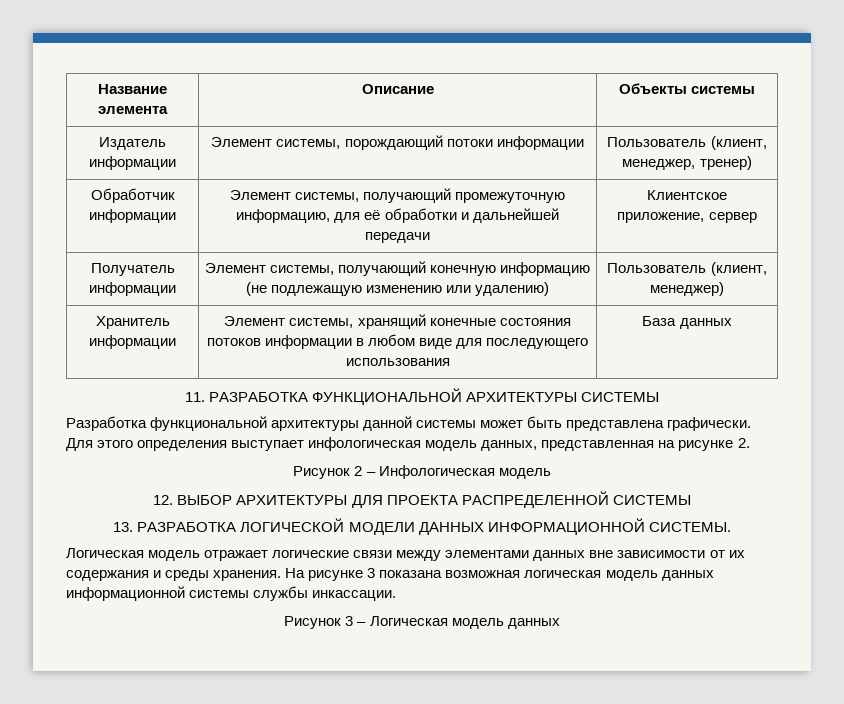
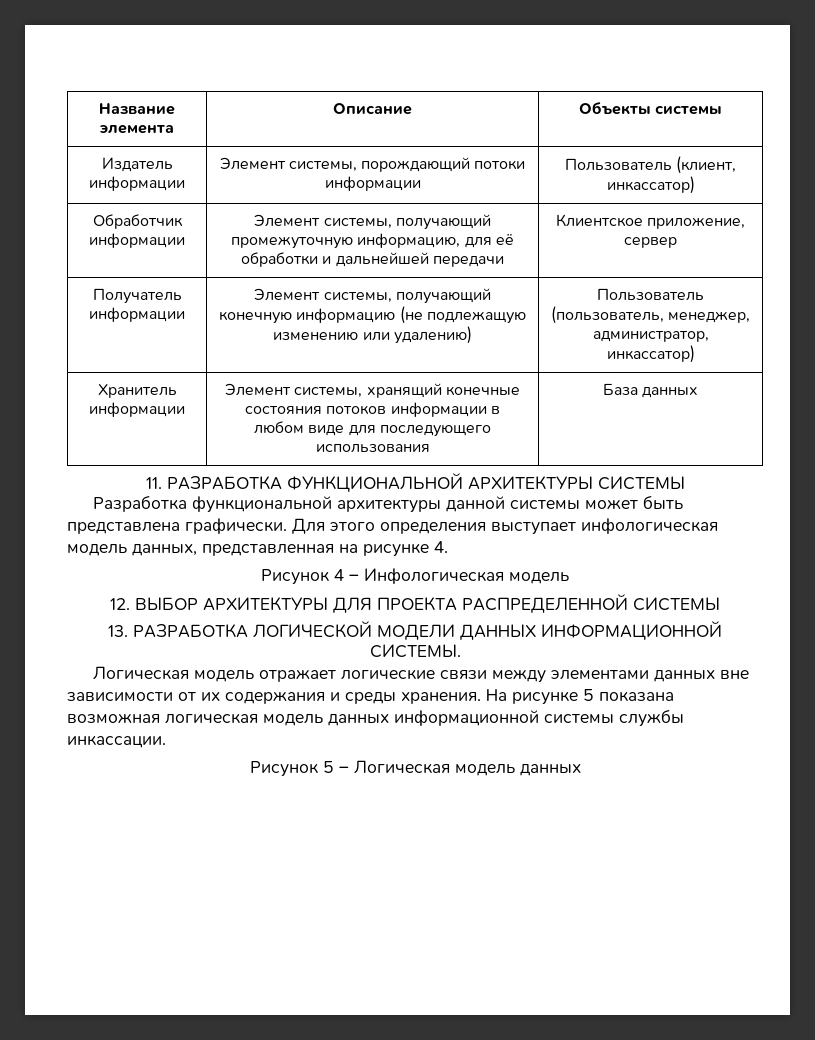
- Издатель информации | Элемент системы, порождающий потоки информации | Пользователь (клиент, менеджер, тренер)
+ Издатель информации | Элемент системы, порождающий потоки информации | Пользователь (клиент, инкассатор)
- Получатель информации | Элемент системы, получающий конечную информацию (не подлежащую изменению или удалению) | Пользователь (клиент, менеджер)
+ Получатель информации | Элемент системы, получающий конечную информацию (не подлежащую изменению или удалению) | Пользователь (пользователь, менеджер, администратор, инкассатор)
- Для этого определения выступает инфологическая модель данных, представленная на рисунке 2.
- Рисунок 2 – Инфологическая модель
+ Для этого определения выступает инфологическая модель данных, представленная на рисунке 4.
+ Рисунок 4 – Инфологическая модель
- На рисунке 3 показана возможная логическая модель данных информационной системы службы инкассации.
+ На рисунке 5 показана возможная логическая модель данных информационной системы службы инкассации.
- Рисунок 3 – Логическая модель данных
+ Рисунок 5 – Логическая модель данных

